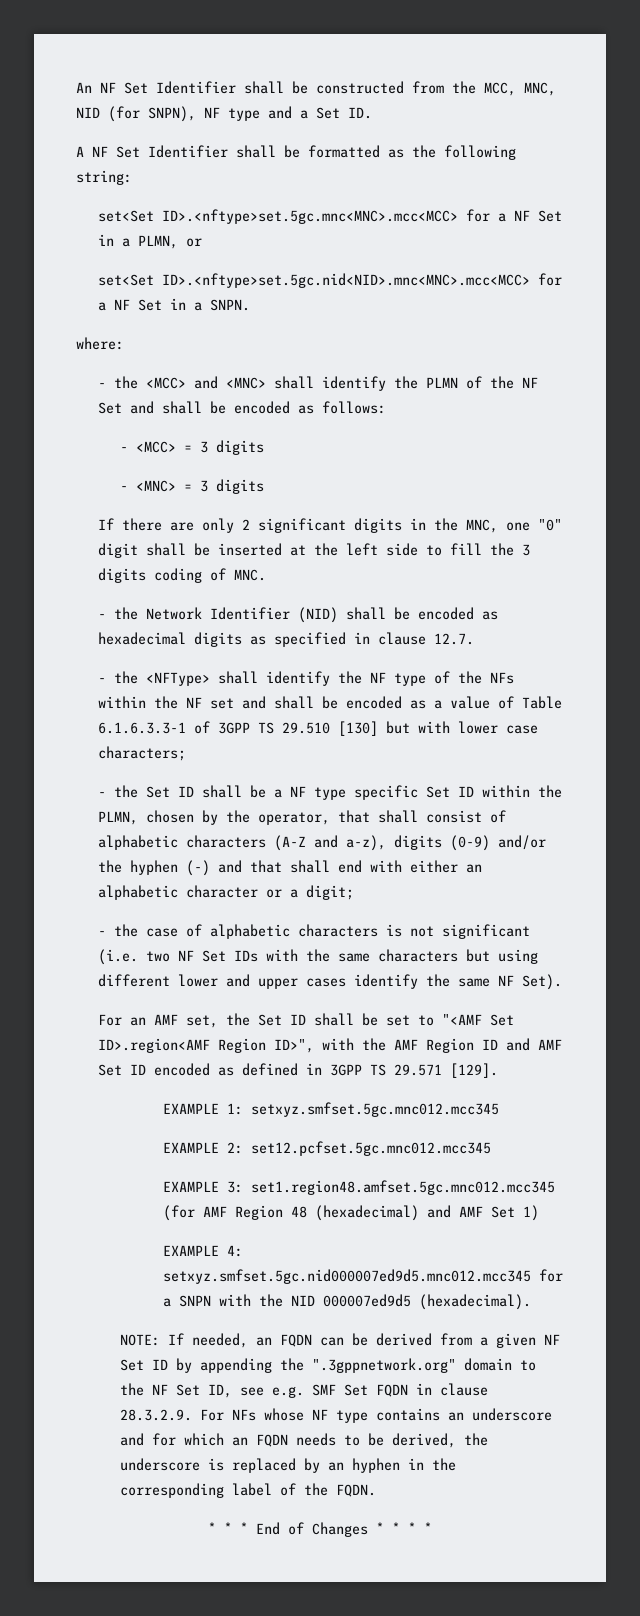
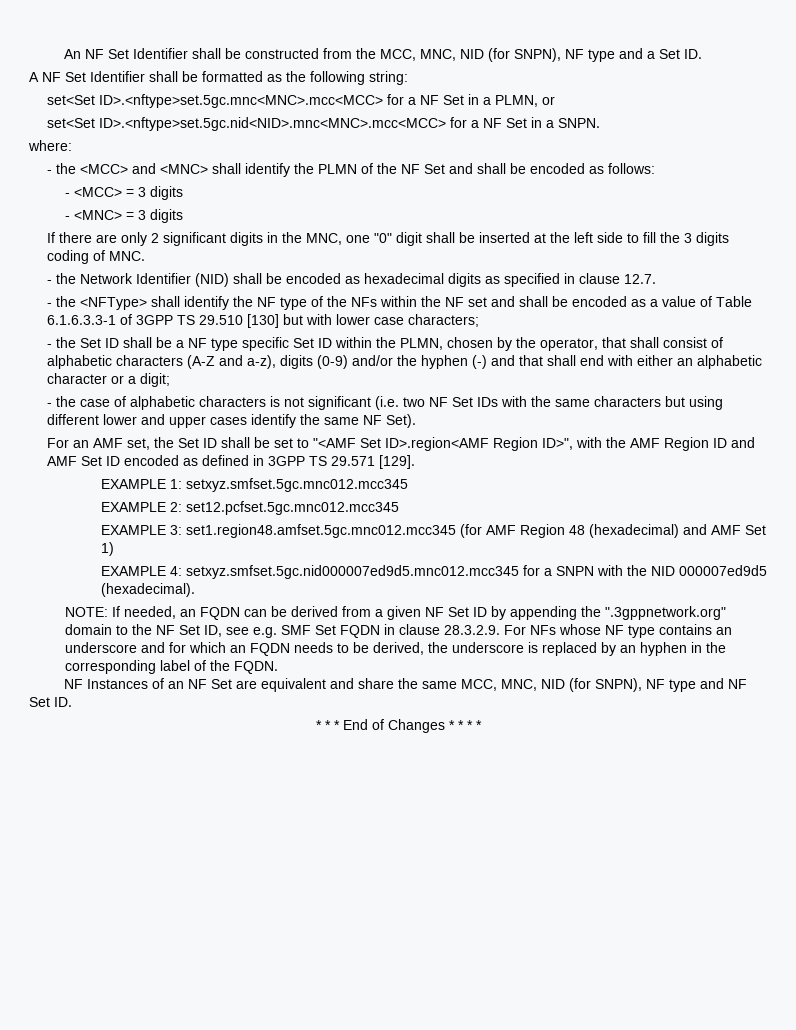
+ NF Instances of an NF Set are equivalent and share the same MCC, MNC, NID (for SNPN), NF type and NF Set ID.

